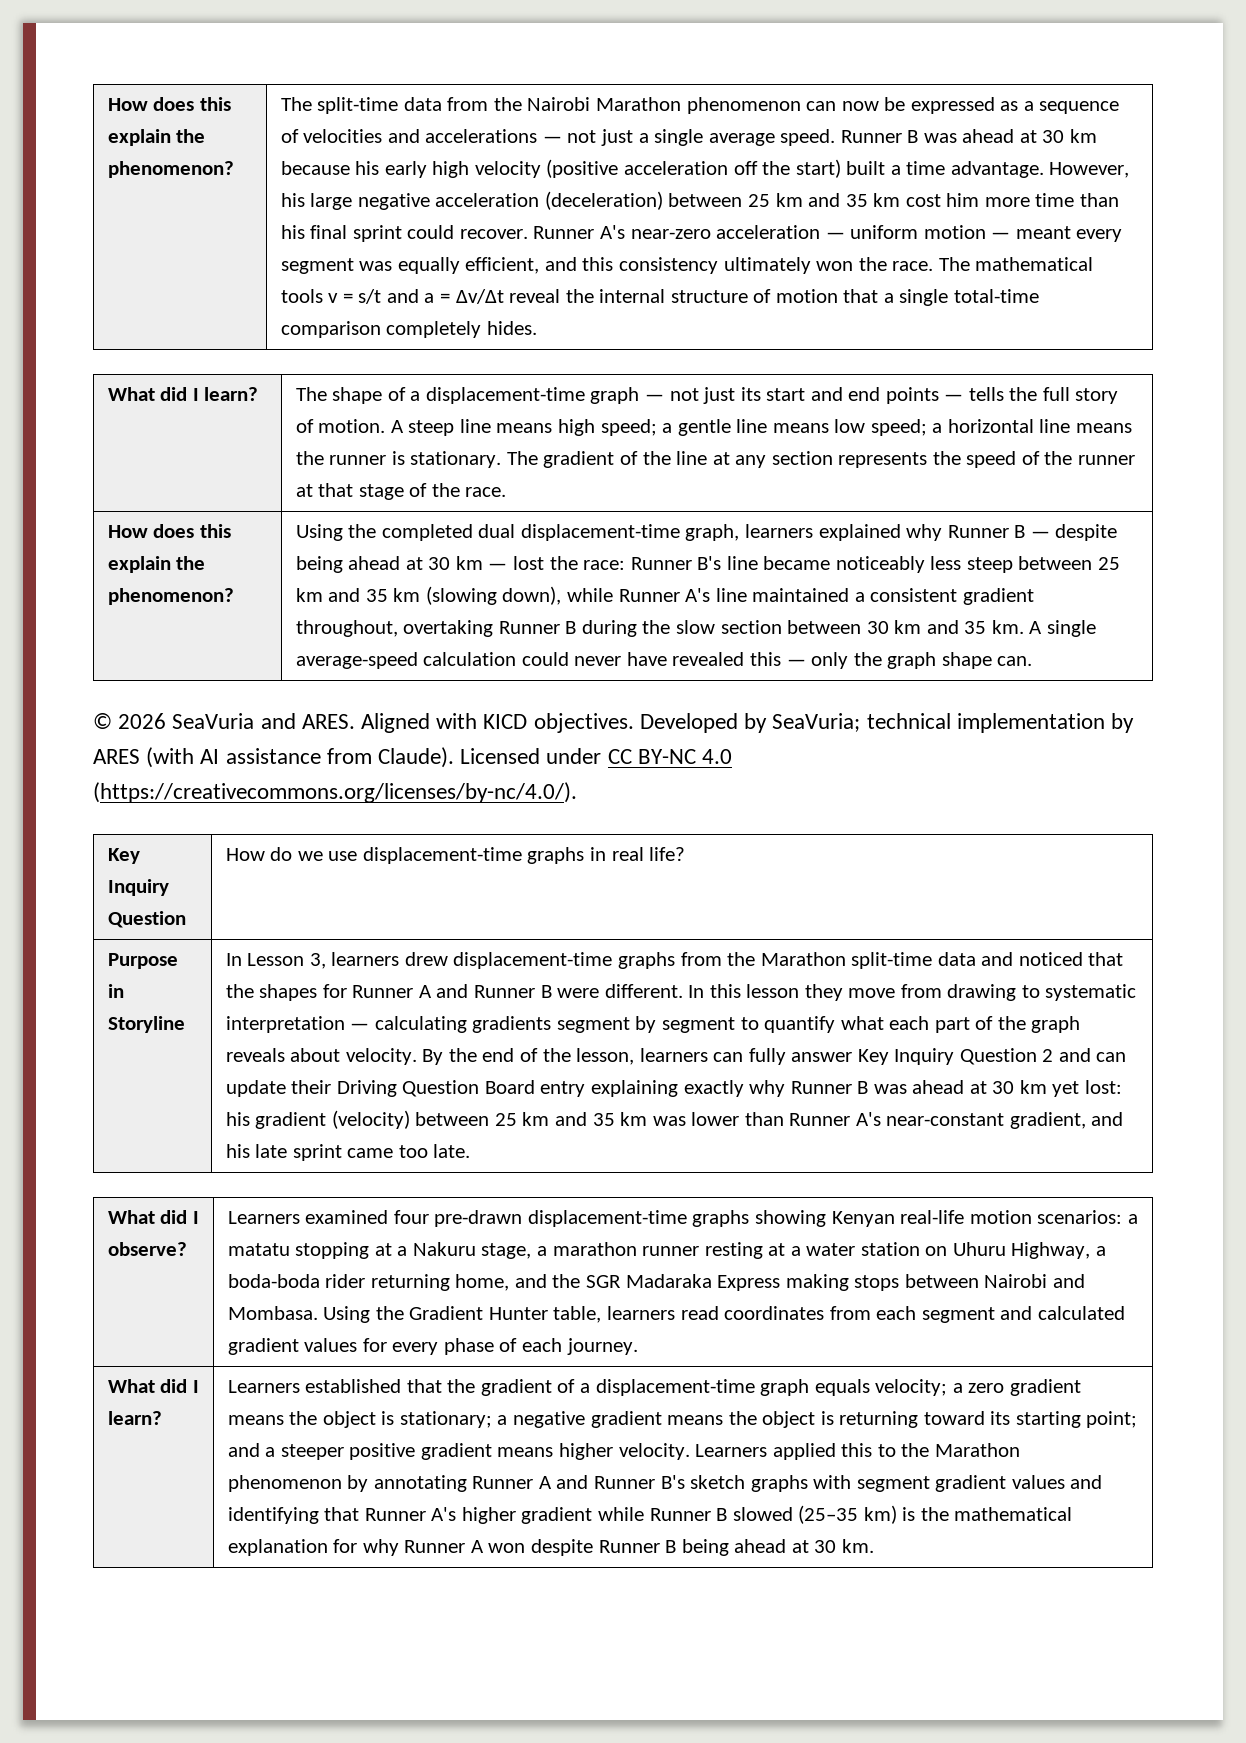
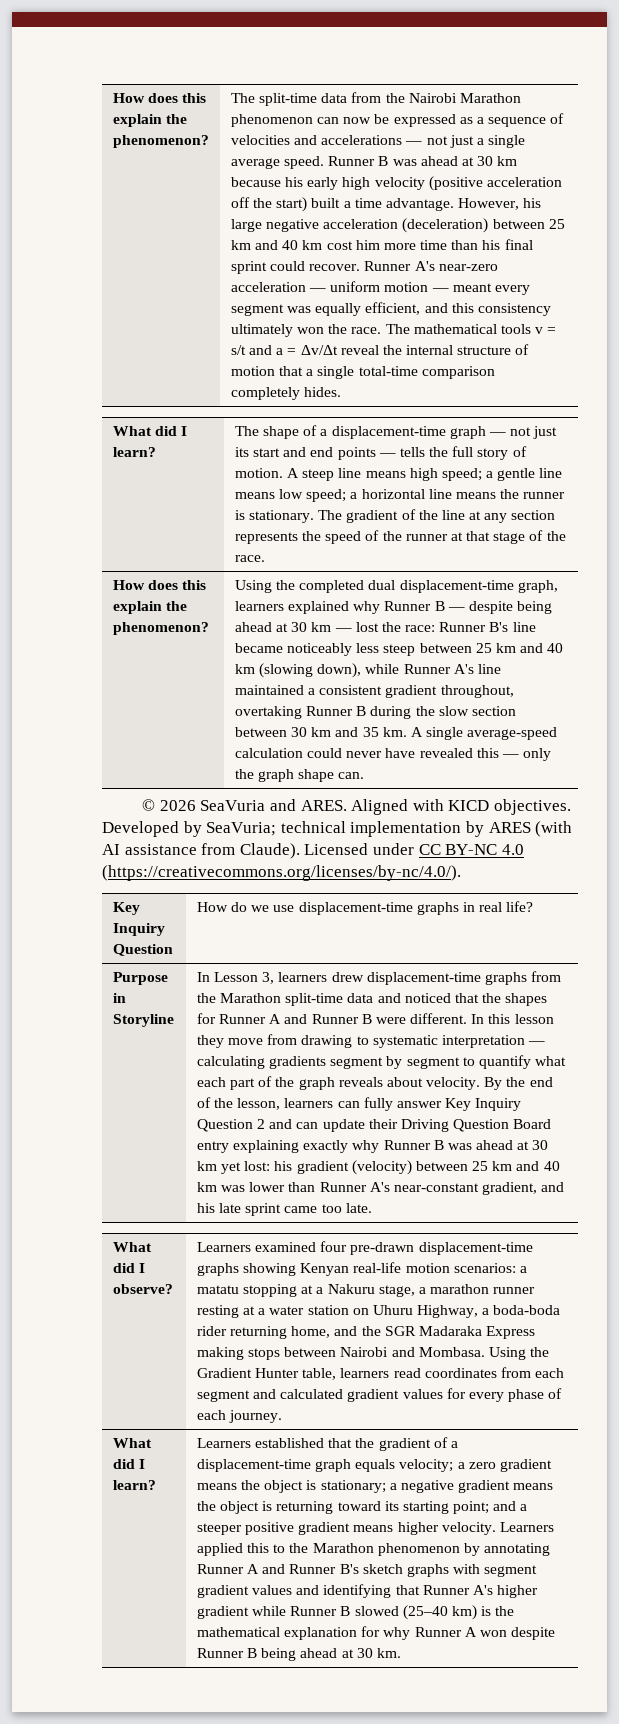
- However, his large negative acceleration (deceleration) between 25 km and 35 km cost him more time than his final sprint could recover.
+ However, his large negative acceleration (deceleration) between 25 km and 40 km cost him more time than his final sprint could recover.
- Using the completed dual displacement-time graph, learners explained why Runner B — despite being ahead at 30 km — lost the race: Runner B's line became noticeably less steep between 25 km and 35 km (slowing down), while Runner A's line maintained a consistent gradient throughout, overtaking Runner B during the slow section between 30 km and 35 km.
+ Using the completed dual displacement-time graph, learners explained why Runner B — despite being ahead at 30 km — lost the race: Runner B's line became noticeably less steep between 25 km and 40 km (slowing down), while Runner A's line maintained a consistent gradient throughout, overtaking Runner B during the slow section between 30 km and 35 km.
- By the end of the lesson, learners can fully answer Key Inquiry Question 2 and can update their Driving Question Board entry explaining exactly why Runner B was ahead at 30 km yet lost: his gradient (velocity) between 25 km and 35 km was lower than Runner A's near-constant gradient, and his late sprint came too late.
+ By the end of the lesson, learners can fully answer Key Inquiry Question 2 and can update their Driving Question Board entry explaining exactly why Runner B was ahead at 30 km yet lost: his gradient (velocity) between 25 km and 40 km was lower than Runner A's near-constant gradient, and his late sprint came too late.
- Learners applied this to the Marathon phenomenon by annotating Runner A and Runner B's sketch graphs with segment gradient values and identifying that Runner A's higher gradient while Runner B slowed (25–35 km) is the mathematical explanation for why Runner A won despite Runner B being ahead at 30 km.
+ Learners applied this to the Marathon phenomenon by annotating Runner A and Runner B's sketch graphs with segment gradient values and identifying that Runner A's higher gradient while Runner B slowed (25–40 km) is the mathematical explanation for why Runner A won despite Runner B being ahead at 30 km.

